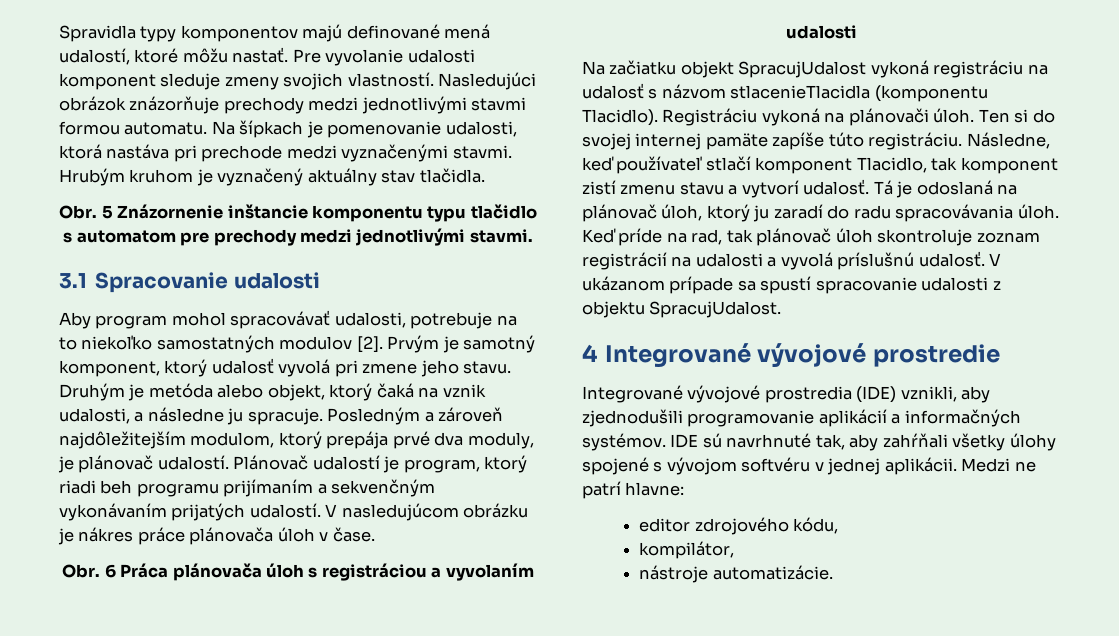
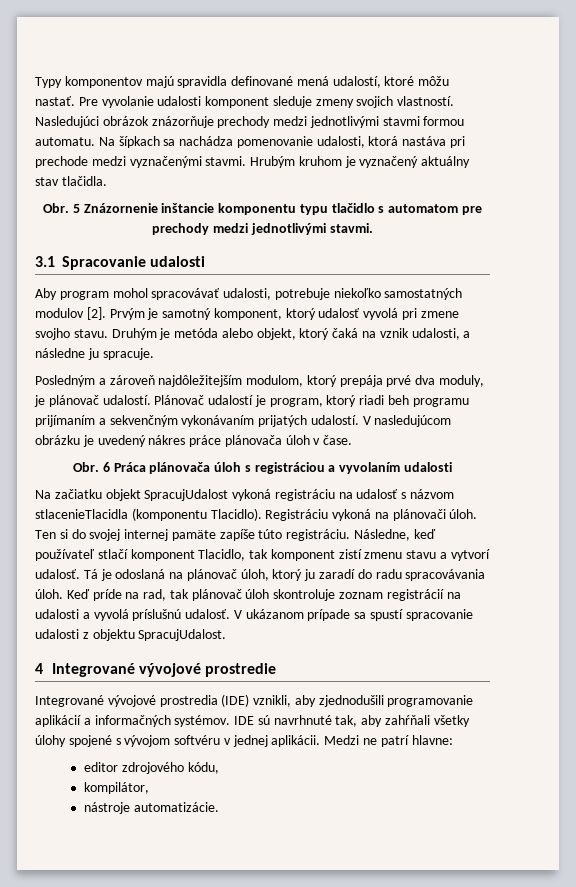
- Spravidla typy komponentov majú definované mená udalostí, ktoré môžu nastať.
+ Typy komponentov majú spravidla definované mená udalostí, ktoré môžu nastať.
- Na šípkach je pomenovanie udalosti, ktorá nastáva pri prechode medzi vyznačenými stavmi.
+ Na šípkach sa nachádza pomenovanie udalosti, ktorá nastáva pri prechode medzi vyznačenými stavmi.
- Aby program mohol spracovávať udalosti, potrebuje na to niekoľko samostatných modulov [2].
+ Aby program mohol spracovávať udalosti, potrebuje niekoľko samostatných modulov [2].
- Prvým je samotný komponent, ktorý udalosť vyvolá pri zmene jeho stavu.
+ Prvým je samotný komponent, ktorý udalosť vyvolá pri zmene svojho stavu.
- Druhým je metóda alebo objekt, ktorý čaká na vznik udalosti, a následne ju spracuje. Posledným a zároveň najdôležitejším modulom, ktorý prepája prvé dva moduly, je plánovač udalostí.
+ Druhým je metóda alebo objekt, ktorý čaká na vznik udalosti, a následne ju spracuje.
+ Posledným a zároveň najdôležitejším modulom, ktorý prepája prvé dva moduly, je plánovač udalostí.
- V nasledujúcom obrázku je nákres práce plánovača úloh v čase.
+ V nasledujúcom obrázku je uvedený nákres práce plánovača úloh v čase.

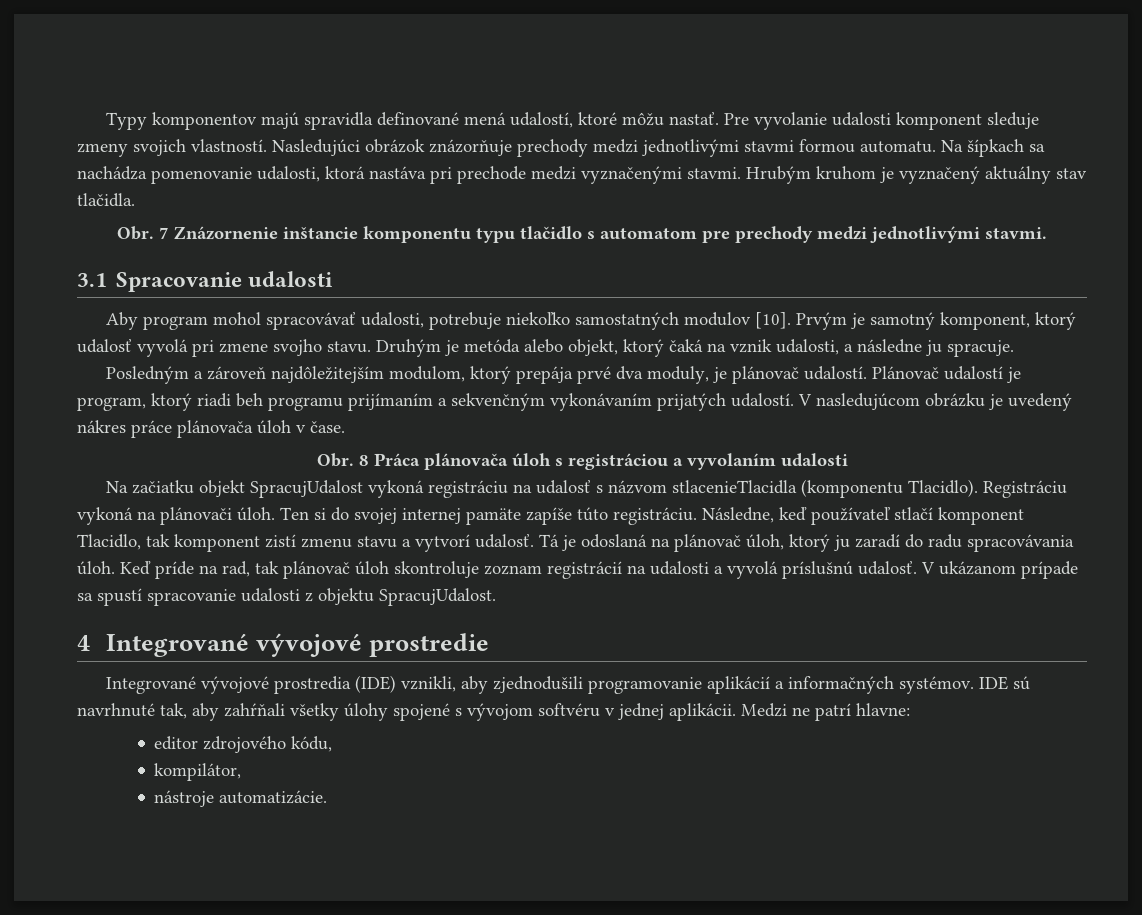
- Obr. 5 Znázornenie inštancie komponentu typu tlačidlo s automatom pre prechody medzi jednotlivými stavmi.
+ Obr. 7 Znázornenie inštancie komponentu typu tlačidlo s automatom pre prechody medzi jednotlivými stavmi.
- Aby program mohol spracovávať udalosti, potrebuje niekoľko samostatných modulov [2].
+ Aby program mohol spracovávať udalosti, potrebuje niekoľko samostatných modulov [10].
- Obr. 6 Práca plánovača úloh s registráciou a vyvolaním udalosti
+ Obr. 8 Práca plánovača úloh s registráciou a vyvolaním udalosti

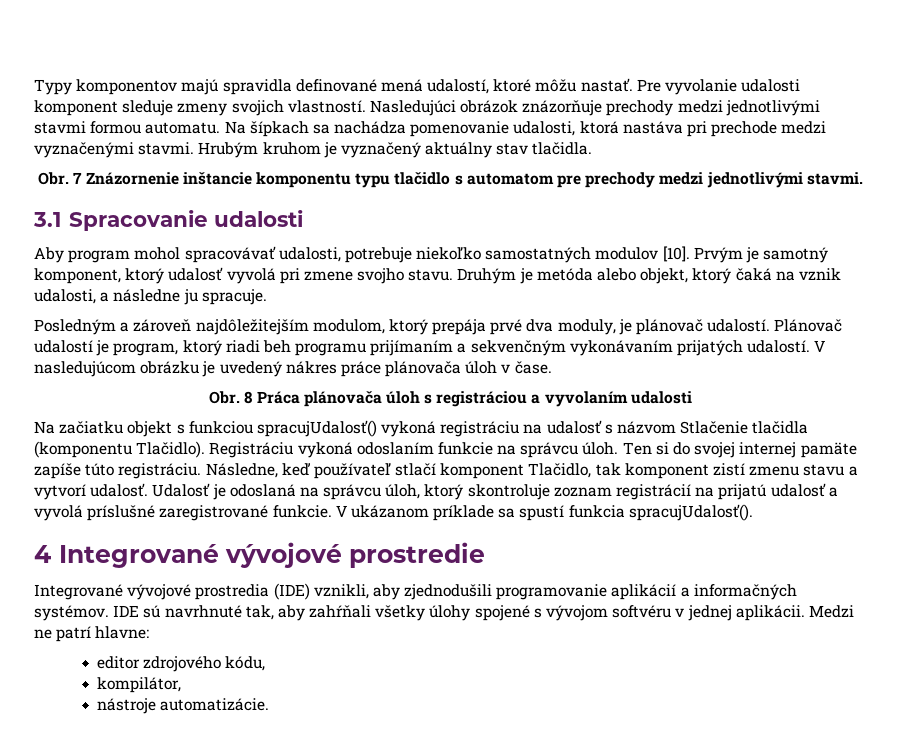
- Na začiatku objekt SpracujUdalost vykoná registráciu na udalosť s názvom stlacenieTlacidla (komponentu Tlacidlo). Registráciu vykoná na plánovači úloh.
+ Na začiatku objekt s funkciou spracujUdalosť() vykoná registráciu na udalosť s názvom Stlačenie tlačidla (komponentu Tlačidlo). Registráciu vykoná odoslaním funkcie na správcu úloh.
- Následne, keď používateľ stlačí komponent Tlacidlo, tak komponent zistí zmenu stavu a vytvorí udalosť.
+ Následne, keď používateľ stlačí komponent Tlačidlo, tak komponent zistí zmenu stavu a vytvorí udalosť.
- Tá je odoslaná na plánovač úloh, ktorý ju zaradí do radu spracovávania úloh. Keď príde na rad, tak plánovač úloh skontroluje zoznam registrácií na udalosti a vyvolá príslušnú udalosť.
+ Udalosť je odoslaná na správcu úloh, ktorý skontroluje zoznam registrácií na prijatú udalosť a vyvolá príslušné zaregistrované funkcie.
- V ukázanom prípade sa spustí spracovanie udalosti z objektu SpracujUdalost.
+ V ukázanom príklade sa spustí funkcia spracujUdalosť().

